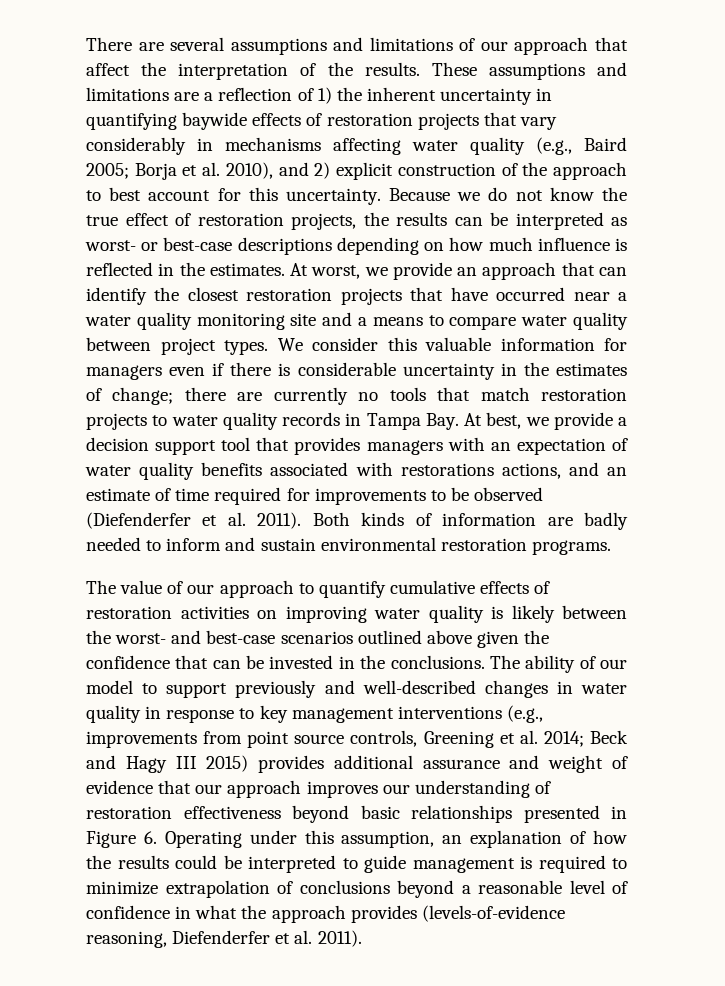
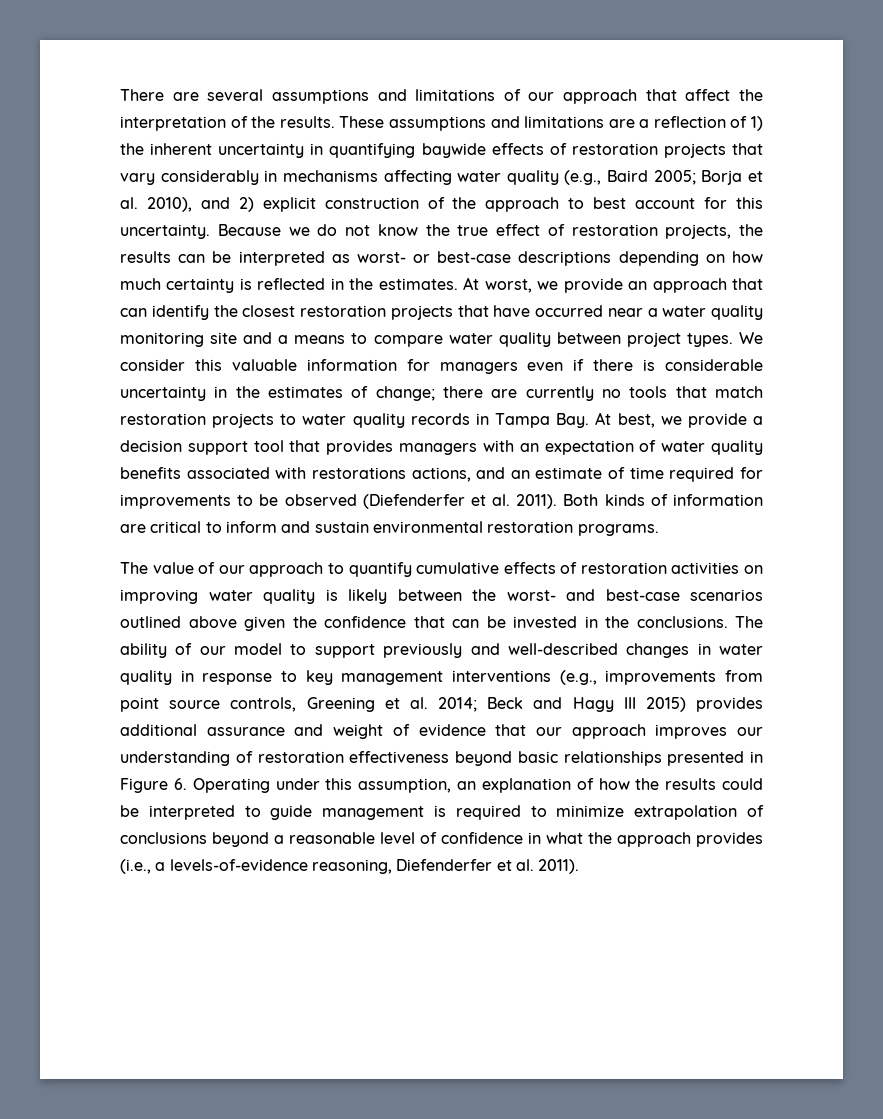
- Because we do not know the true effect of restoration projects, the results can be interpreted as worst- or best-case descriptions depending on how much influence is reflected in the estimates.
+ Because we do not know the true effect of restoration projects, the results can be interpreted as worst- or best-case descriptions depending on how much certainty is reflected in the estimates.
- Both kinds of information are badly needed to inform and sustain environmental restoration programs.
+ Both kinds of information are critical to inform and sustain environmental restoration programs.
- Beck and Hagy III 2015) provides additional assurance and weight of evidence that our approach improves our understanding of restoration effectiveness beyond basic relationships presented in Figure 6. Operating under this assumption, an explanation of how the results could be interpreted to guide management is required to minimize extrapolation of conclusions beyond a reasonable level of confidence in what the approach provides (levels-of-evidence reasoning, Diefenderfer et al. 2011).
+ Beck and Hagy III 2015) provides additional assurance and weight of evidence that our approach improves our understanding of restoration effectiveness beyond basic relationships presented in Figure 6. Operating under this assumption, an explanation of how the results could be interpreted to guide management is required to minimize extrapolation of conclusions beyond a reasonable level of confidence in what the approach provides (i.e., a levels-of-evidence reasoning, Diefenderfer et al. 2011).

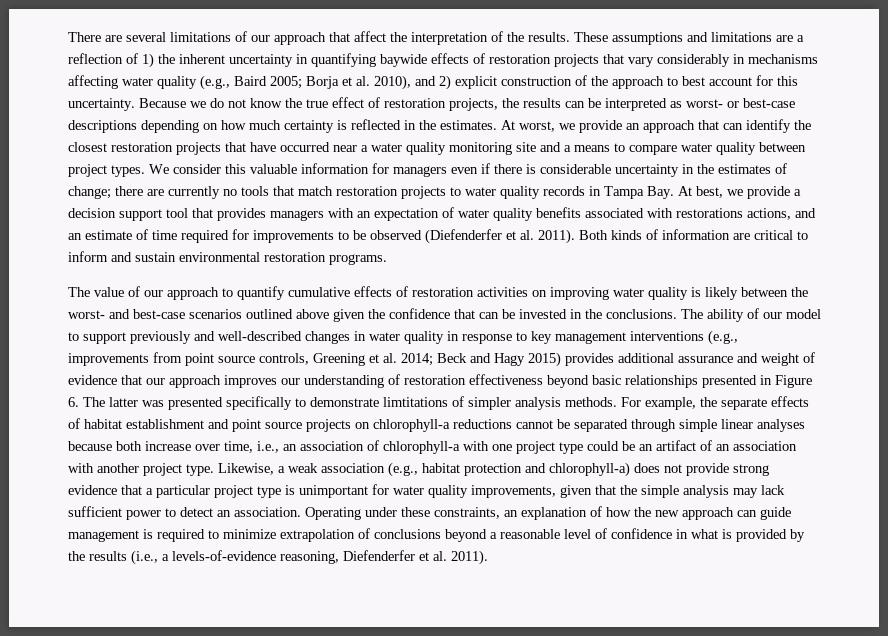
- There are several assumptions and limitations of our approach that affect the interpretation of the results.
+ There are several limitations of our approach that affect the interpretation of the results.
- Beck and Hagy III 2015) provides additional assurance and weight of evidence that our approach improves our understanding of restoration effectiveness beyond basic relationships presented in Figure 6. Operating under this assumption, an explanation of how the results could be interpreted to guide management is required to minimize extrapolation of conclusions beyond a reasonable level of confidence in what the approach provides (i.e., a levels-of-evidence reasoning, Diefenderfer et al. 2011).
+ Beck and Hagy 2015) provides additional assurance and weight of evidence that our approach improves our understanding of restoration effectiveness beyond basic relationships presented in Figure 6. The latter was presented specifically to demonstrate limtitations of simpler analysis methods. For example, the separate effects of habitat establishment and point source projects on chlorophyll-a reductions cannot be separated through simple linear analyses because both increase over time, i.e., an association of chlorophyll-a with one project type could be an artifact of an association with another project type. Likewise, a weak association (e.g., habitat protection and chlorophyll-a) does not provide strong evidence that a particular project type is unimportant for water quality improvements, given that the simple analysis may lack sufficient power to detect an association. Operating under these constraints, an explanation of how the new approach can guide management is required to minimize extrapolation of conclusions beyond a reasonable level of confidence in what is provided by the results (i.e., a levels-of-evidence reasoning, Diefenderfer et al. 2011).

